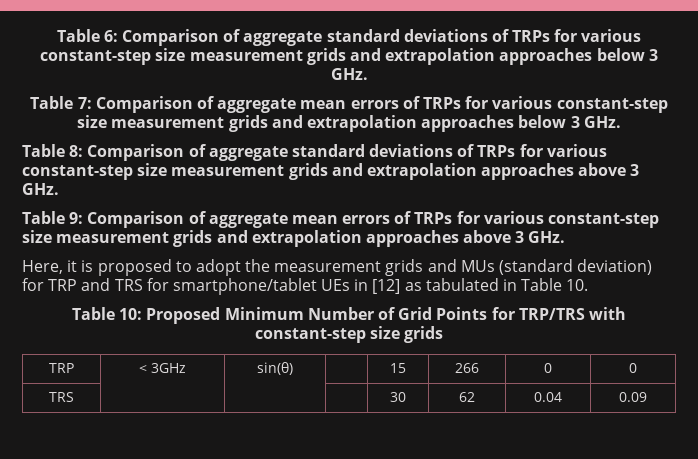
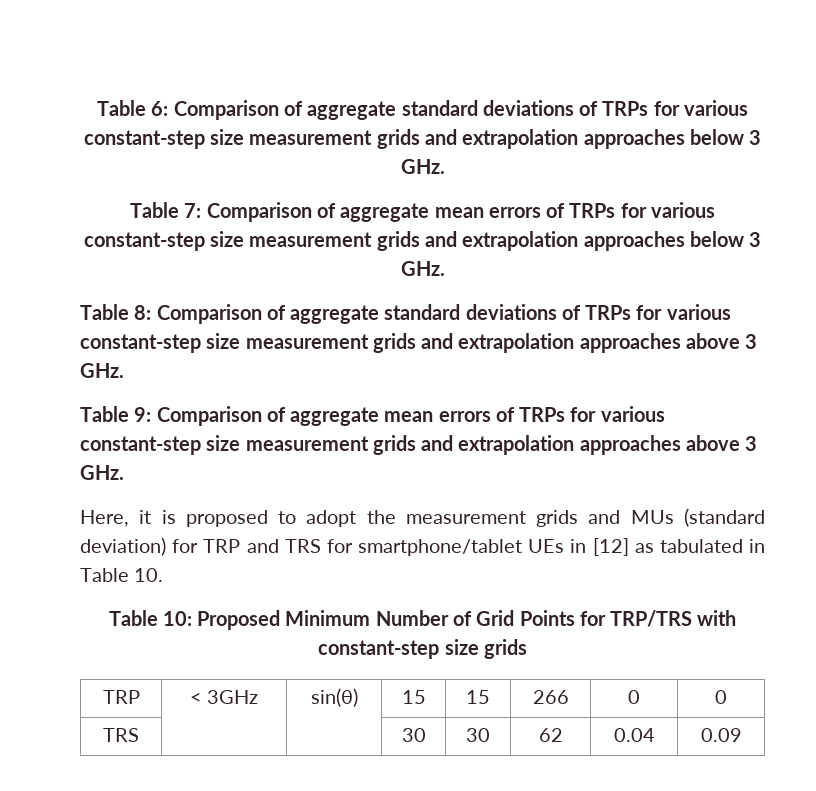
- TRP | < 3GHz | sin(θ) | | 15 | 266 | 0 | 0
+ TRP | < 3GHz | sin(θ) | 15 | 15 | 266 | 0 | 0
- TRS | | | | 30 | 62 | 0.04 | 0.09
+ TRS | | | 30 | 30 | 62 | 0.04 | 0.09

